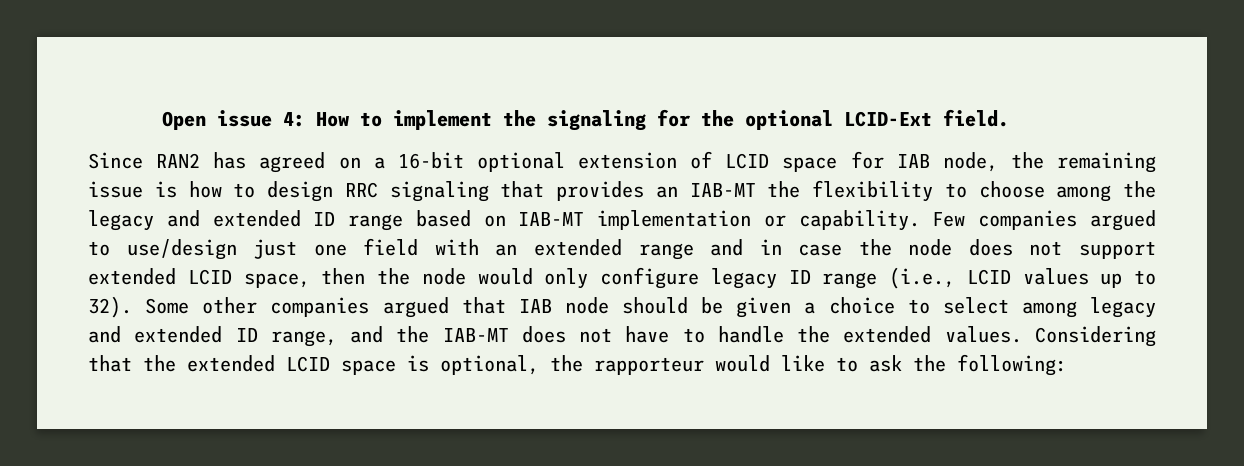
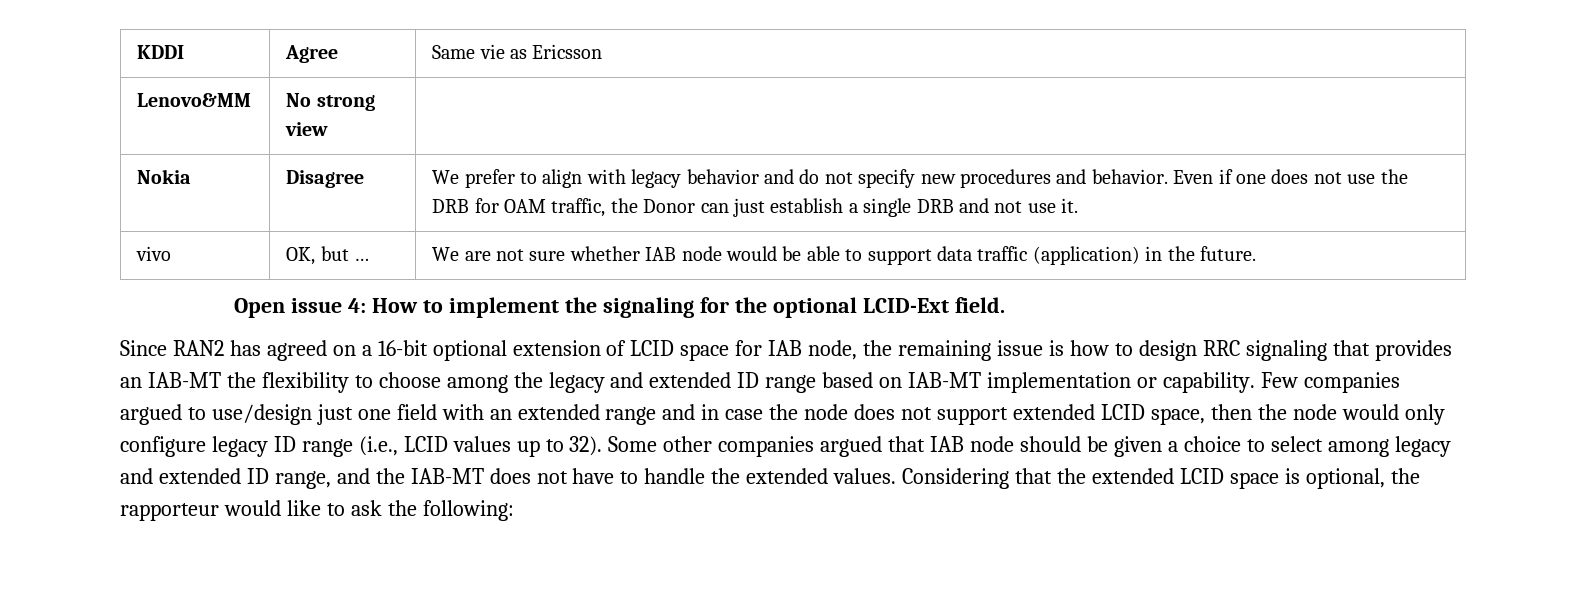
+ KDDI | Agree | Same vie as Ericsson
+ Lenovo&MM | No strong view |
+ Nokia | Disagree | We prefer to align with legacy behavior and do not specify new procedures and behavior. Even if one does not use the DRB for OAM traffic, the Donor can just establish a single DRB and not use it.
+ vivo | OK, but … | We are not sure whether IAB node would be able to support data traffic (application) in the future.

